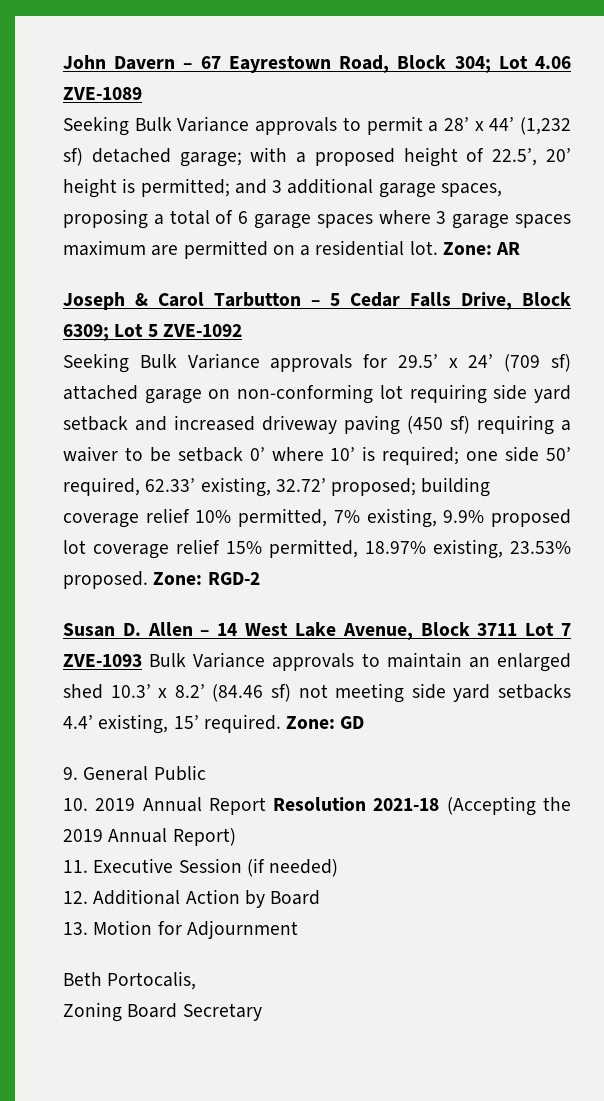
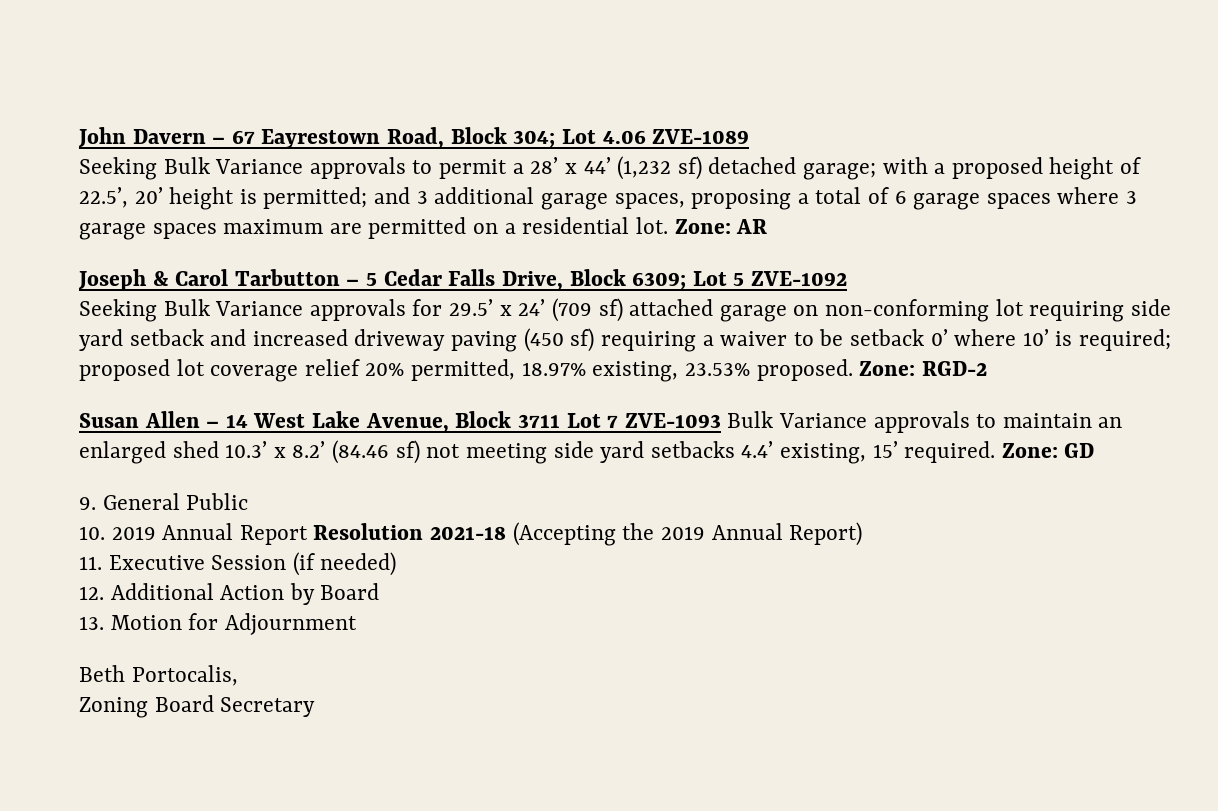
- Seeking Bulk Variance approvals for 29.5’ x 24’ (709 sf) attached garage on non-conforming lot requiring side yard setback and increased driveway paving (450 sf) requiring a waiver to be setback 0’ where 10’ is required; one side 50’ required, 62.33’ existing, 32.72’ proposed; building coverage relief 10% permitted, 7% existing, 9.9% proposed lot coverage relief 15% permitted, 18.97% existing, 23.53% proposed.
+ Seeking Bulk Variance approvals for 29.5’ x 24’ (709 sf) attached garage on non-conforming lot requiring side yard setback and increased driveway paving (450 sf) requiring a waiver to be setback 0’ where 10’ is required; proposed lot coverage relief 20% permitted, 18.97% existing, 23.53% proposed.
- Susan D. Allen – 14 West Lake Avenue, Block 3711 Lot 7 ZVE-1093 Bulk Variance approvals to maintain an enlarged shed 10.3’ x 8.2’ (84.46 sf) not meeting side yard setbacks 4.4’ existing, 15’ required.
+ Susan Allen – 14 West Lake Avenue, Block 3711 Lot 7 ZVE-1093 Bulk Variance approvals to maintain an enlarged shed 10.3’ x 8.2’ (84.46 sf) not meeting side yard setbacks 4.4’ existing, 15’ required.

